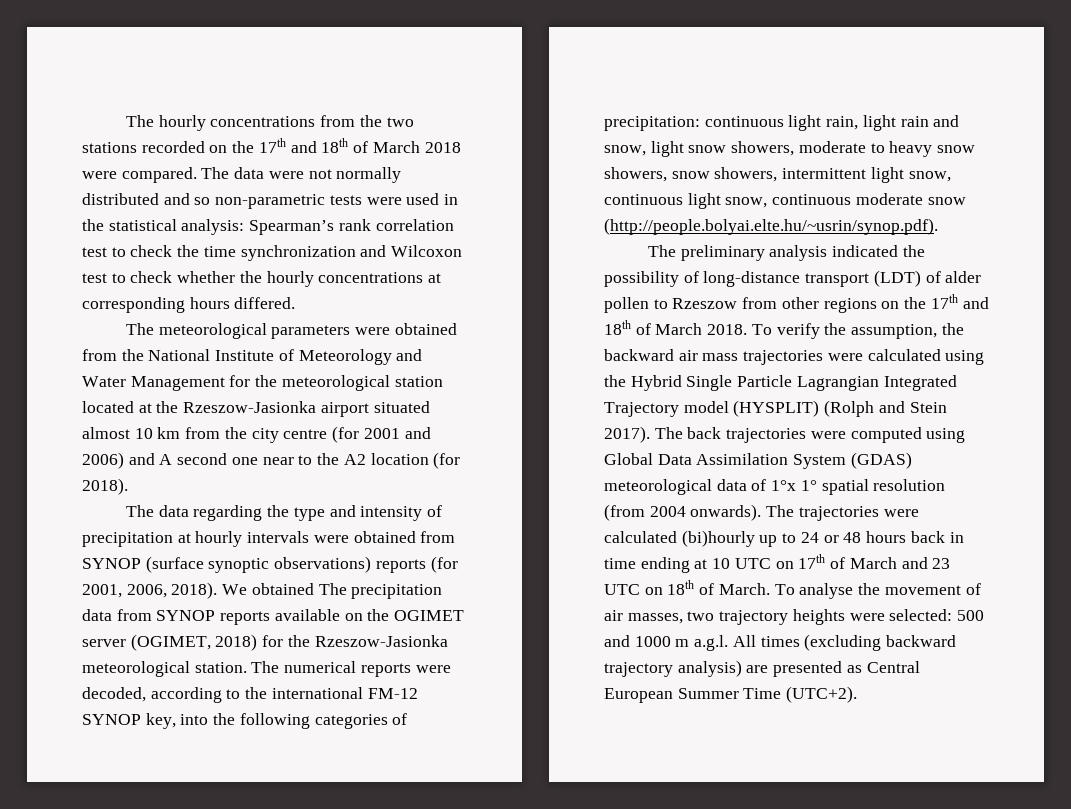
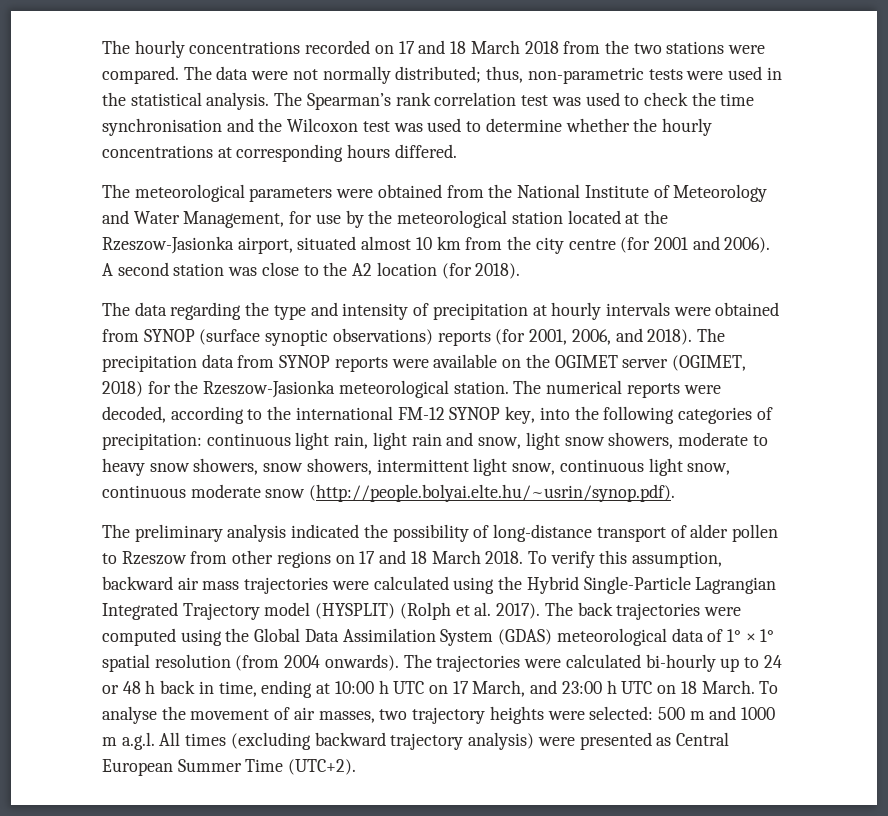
- The hourly concentrations from the two stations recorded on the 17th and 18th of March 2018 were compared.
+ The hourly concentrations recorded on 17 and 18 March 2018 from the two stations were compared.
- The data were not normally distributed and so non-parametric tests were used in the statistical analysis: Spearman’s rank correlation test to check the time synchronization and Wilcoxon test to check whether the hourly concentrations at corresponding hours differed.
+ The data were not normally distributed; thus, non-parametric tests were used in the statistical analysis. The Spearman’s rank correlation test was used to check the time synchronisation and the Wilcoxon test was used to determine whether the hourly concentrations at corresponding hours differed.
- The meteorological parameters were obtained from the National Institute of Meteorology and Water Management for the meteorological station located at the Rzeszow-Jasionka airport situated almost 10 km from the city centre (for 2001 and 2006) and A second one near to the A2 location (for 2018).
+ The meteorological parameters were obtained from the National Institute of Meteorology and Water Management, for use by the meteorological station located at the Rzeszow-Jasionka airport, situated almost 10 km from the city centre (for 2001 and 2006). A second station was close to the A2 location (for 2018).
- The data regarding the type and intensity of precipitation at hourly intervals were obtained from SYNOP (surface synoptic observations) reports (for 2001, 2006, 2018). We obtained The precipitation data from SYNOP reports available on the OGIMET server (OGIMET, 2018) for the Rzeszow-Jasionka meteorological station.
+ The data regarding the type and intensity of precipitation at hourly intervals were obtained from SYNOP (surface synoptic observations) reports (for 2001, 2006, and 2018). The precipitation data from SYNOP reports were available on the OGIMET server (OGIMET, 2018) for the Rzeszow-Jasionka meteorological station.
- The preliminary analysis indicated the possibility of long-distance transport (LDT) of alder pollen to Rzeszow from other regions on the 17th and 18th of March 2018.
+ The preliminary analysis indicated the possibility of long-distance transport of alder pollen to Rzeszow from other regions on 17 and 18 March 2018.
- To verify the assumption, the backward air mass trajectories were calculated using the Hybrid Single Particle Lagrangian Integrated Trajectory model (HYSPLIT) (Rolph and Stein 2017).
+ To verify this assumption, backward air mass trajectories were calculated using the Hybrid Single-Particle Lagrangian Integrated Trajectory model (HYSPLIT) (Rolph et al. 2017).
- The back trajectories were computed using Global Data Assimilation System (GDAS) meteorological data of 1°x 1° spatial resolution (from 2004 onwards).
+ The back trajectories were computed using the Global Data Assimilation System (GDAS) meteorological data of 1° × 1° spatial resolution (from 2004 onwards).
- The trajectories were calculated (bi)hourly up to 24 or 48 hours back in time ending at 10 UTC on 17th of March and 23 UTC on 18th of March.
+ The trajectories were calculated bi-hourly up to 24 or 48 h back in time, ending at 10:00 h UTC on 17 March, and 23:00 h UTC on 18 March.
- To analyse the movement of air masses, two trajectory heights were selected: 500 and 1000 m a.g.l. All times (excluding backward trajectory analysis) are presented as Central European Summer Time (UTC+2).
+ To analyse the movement of air masses, two trajectory heights were selected: 500 m and 1000 m a.g.l. All times (excluding backward trajectory analysis) were presented as Central European Summer Time (UTC+2).

